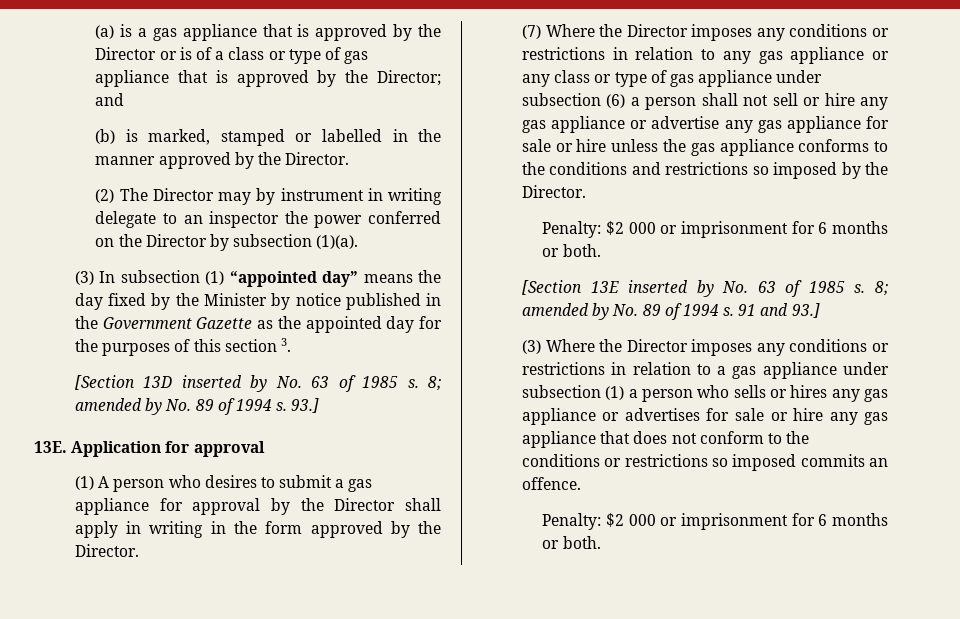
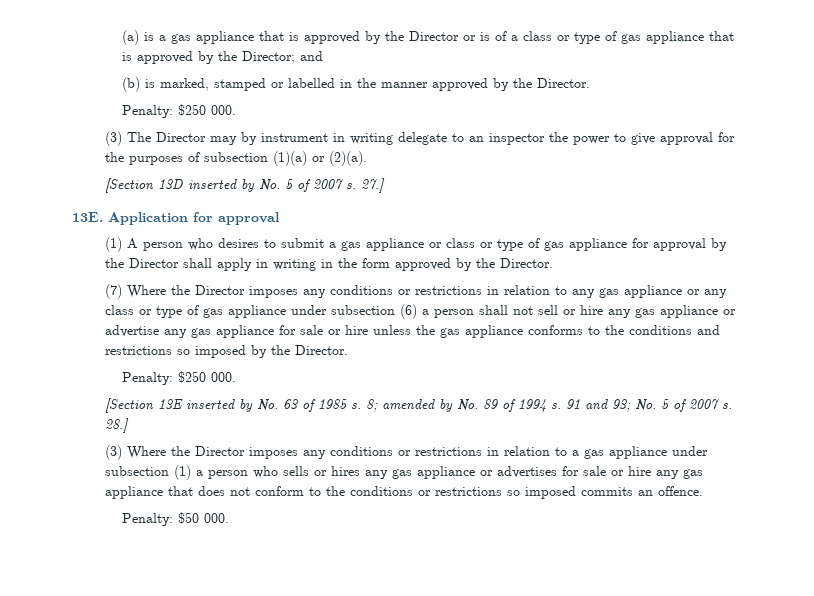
  (b) is marked, stamped or labelled in the manner approved by the Director.
- (2) The Director may by instrument in writing delegate to an inspector the power conferred on the Director by subsection (1)(a).
- (3) In subsection (1) “appointed day” means the day fixed by the Minister by notice published in the Government Gazette as the appointed day for the purposes of this section 3.
+ Penalty: $250 000.
+ (3) The Director may by instrument in writing delegate to an inspector the power to give approval for the purposes of subsection (1)(a) or (2)(a).
- [Section 13D inserted by No. 63 of 1985 s. 8; amended by No. 89 of 1994 s. 93.]
+ [Section 13D inserted by No. 5 of 2007 s. 27.]
- (1) A person who desires to submit a gas appliance for approval by the Director shall apply in writing in the form approved by the Director.
+ (1) A person who desires to submit a gas appliance or class or type of gas appliance for approval by the Director shall apply in writing in the form approved by the Director.
  (7) Where the Director imposes any conditions or restrictions in relation to any gas appliance or any class or type of gas appliance under subsection (6) a person shall not sell or hire any gas appliance or advertise any gas appliance for sale or hire unless the gas appliance conforms to the conditions and restrictions so imposed by the Director.
- Penalty: $2 000 or imprisonment for 6 months or both.
+ Penalty: $250 000.
- 91 and 93.]
+ 91 and 93; No. 5 of 2007 s. 28.]
  (3) Where the Director imposes any conditions or restrictions in relation to a gas appliance under subsection (1) a person who sells or hires any gas appliance or advertises for sale or hire any gas appliance that does not conform to the conditions or restrictions so imposed commits an offence.
- Penalty: $2 000 or imprisonment for 6 months or both.
+ Penalty: $50 000.

